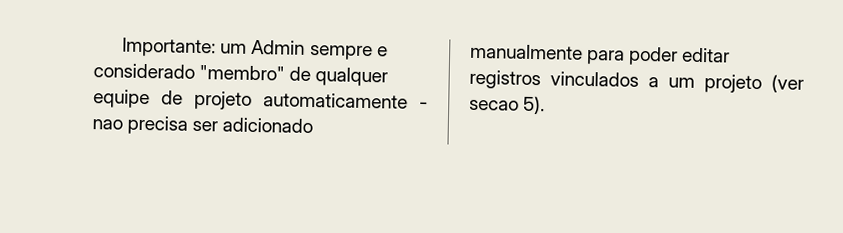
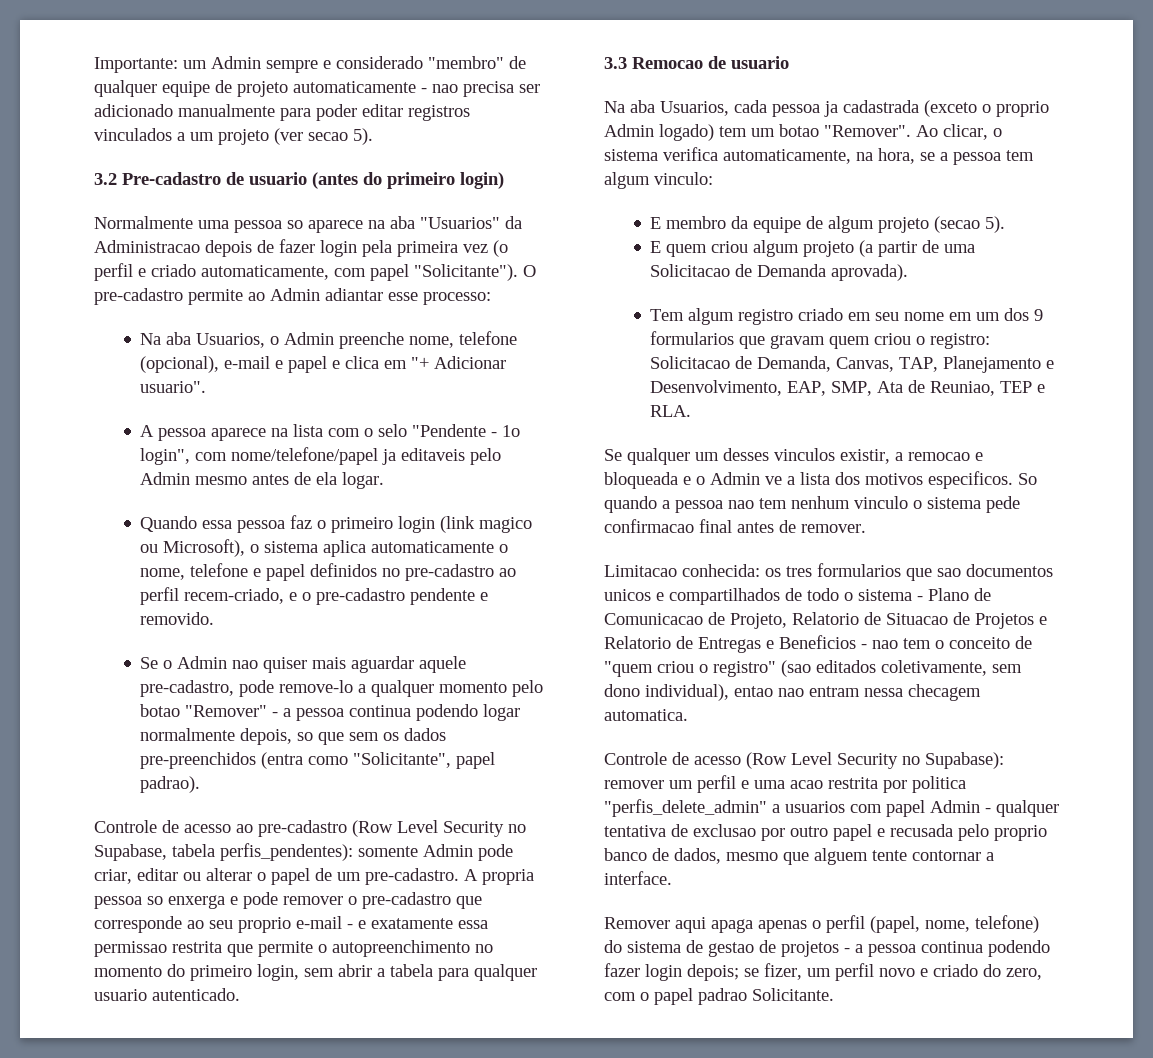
+ 3.2 Pre-cadastro de usuario (antes do primeiro login)
+ Normalmente uma pessoa so aparece na aba "Usuarios" da Administracao depois de fazer login pela primeira vez (o perfil e criado automaticamente, com papel "Solicitante"). O pre-cadastro permite ao Admin adiantar esse processo:
+ Na aba Usuarios, o Admin preenche nome, telefone (opcional), e-mail e papel e clica em "+ Adicionar usuario".
+ A pessoa aparece na lista com o selo "Pendente - 1o login", com nome/telefone/papel ja editaveis pelo Admin mesmo antes de ela logar.
+ Quando essa pessoa faz o primeiro login (link magico ou Microsoft), o sistema aplica automaticamente o nome, telefone e papel definidos no pre-cadastro ao perfil recem-criado, e o pre-cadastro pendente e removido.
+ Se o Admin nao quiser mais aguardar aquele pre-cadastro, pode remove-lo a qualquer momento pelo botao "Remover" - a pessoa continua podendo logar normalmente depois, so que sem os dados pre-preenchidos (entra como "Solicitante", papel padrao).
+ Controle de acesso ao pre-cadastro (Row Level Security no Supabase, tabela perfis_pendentes): somente Admin pode criar, editar ou alterar o papel de um pre-cadastro. A propria pessoa so enxerga e pode remover o pre-cadastro que corresponde ao seu proprio e-mail - e exatamente essa permissao restrita que permite o autopreenchimento no momento do primeiro login, sem abrir a tabela para qualquer usuario autenticado.
+ 3.3 Remocao de usuario
+ Na aba Usuarios, cada pessoa ja cadastrada (exceto o proprio Admin logado) tem um botao "Remover". Ao clicar, o sistema verifica automaticamente, na hora, se a pessoa tem algum vinculo:
+ E membro da equipe de algum projeto (secao 5).
+ E quem criou algum projeto (a partir de uma Solicitacao de Demanda aprovada).
+ Tem algum registro criado em seu nome em um dos 9 formularios que gravam quem criou o registro: Solicitacao de Demanda, Canvas, TAP, Planejamento e Desenvolvimento, EAP, SMP, Ata de Reuniao, TEP e RLA.
+ Se qualquer um desses vinculos existir, a remocao e bloqueada e o Admin ve a lista dos motivos especificos. So quando a pessoa nao tem nenhum vinculo o sistema pede confirmacao final antes de remover.
+ Limitacao conhecida: os tres formularios que sao documentos unicos e compartilhados de todo o sistema - Plano de Comunicacao de Projeto, Relatorio de Situacao de Projetos e Relatorio de Entregas e Beneficios - nao tem o conceito de "quem criou o registro" (sao editados coletivamente, sem dono individual), entao nao entram nessa checagem automatica.
+ Controle de acesso (Row Level Security no Supabase): remover um perfil e uma acao restrita por politica "perfis_delete_admin" a usuarios com papel Admin - qualquer tentativa de exclusao por outro papel e recusada pelo proprio banco de dados, mesmo que alguem tente contornar a interface.
+ Remover aqui apaga apenas o perfil (papel, nome, telefone) do sistema de gestao de projetos - a pessoa continua podendo fazer login depois; se fizer, um perfil novo e criado do zero, com o papel padrao Solicitante.

